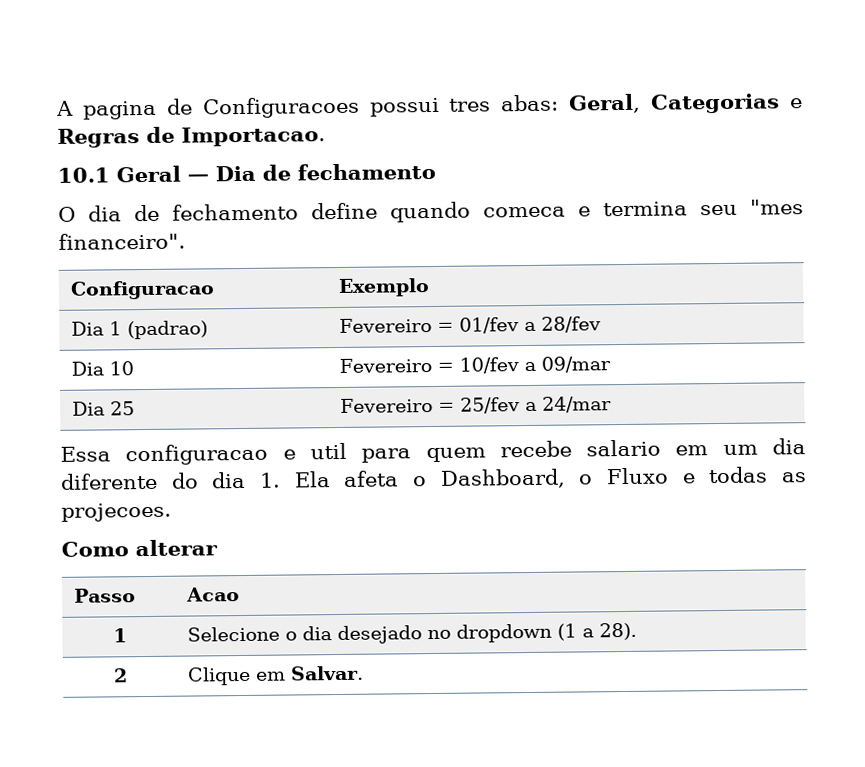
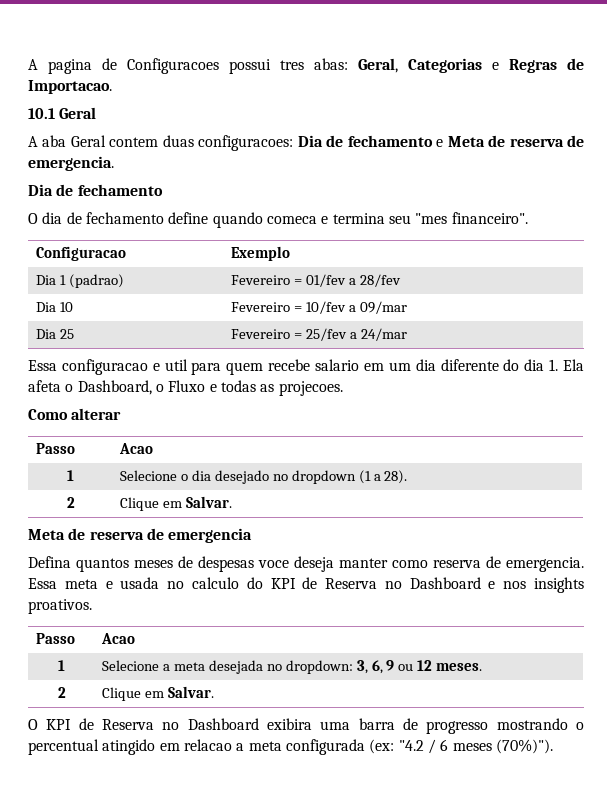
- 10.1 Geral — Dia de fechamento
+ 10.1 Geral
+ A aba Geral contem duas configuracoes: Dia de fechamento e Meta de reserva de emergencia.
+ Dia de fechamento
+ Meta de reserva de emergencia
+ Defina quantos meses de despesas voce deseja manter como reserva de emergencia. Essa meta e usada no calculo do KPI de Reserva no Dashboard e nos insights proativos.
+ Passo | Acao
+ 1 | Selecione a meta desejada no dropdown: 3, 6, 9 ou 12 meses.
+ 2 | Clique em Salvar.
+ O KPI de Reserva no Dashboard exibira uma barra de progresso mostrando o percentual atingido em relacao a meta configurada (ex: "4.2 / 6 meses (70%)").

